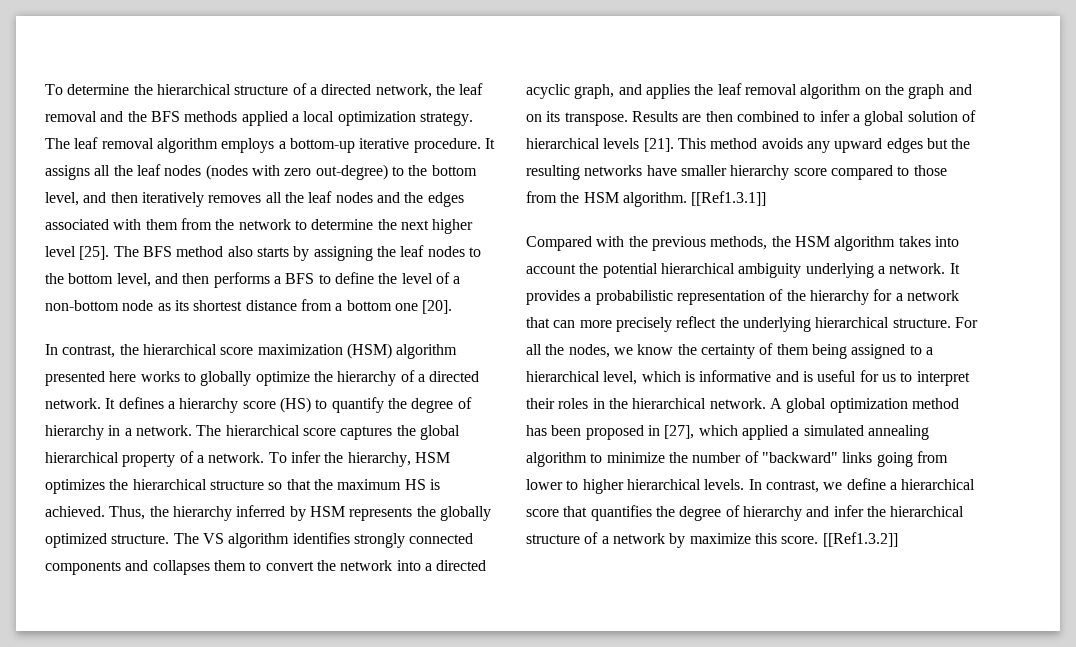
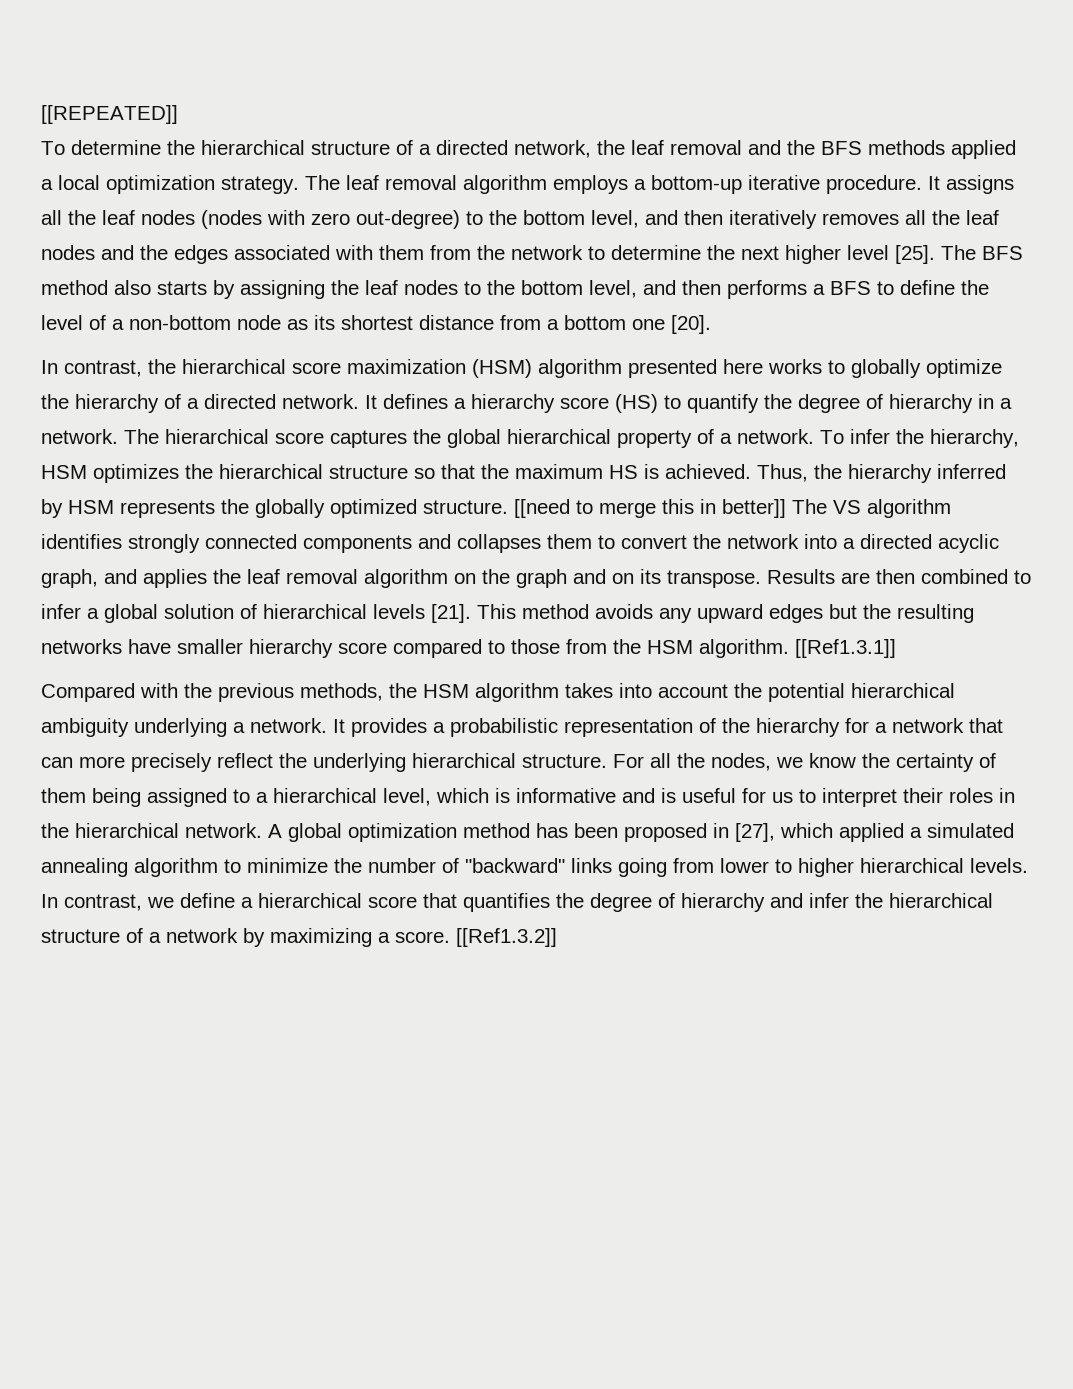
+ [[REPEATED]]
- The VS algorithm identifies strongly connected components and collapses them to convert the network into a directed acyclic graph, and applies the leaf removal algorithm on the graph and on its transpose.
+ [[need to merge this in better]] The VS algorithm identifies strongly connected components and collapses them to convert the network into a directed acyclic graph, and applies the leaf removal algorithm on the graph and on its transpose.
- In contrast, we define a hierarchical score that quantifies the degree of hierarchy and infer the hierarchical structure of a network by maximize this score.
+ In contrast, we define a hierarchical score that quantifies the degree of hierarchy and infer the hierarchical structure of a network by maximizing a score.

